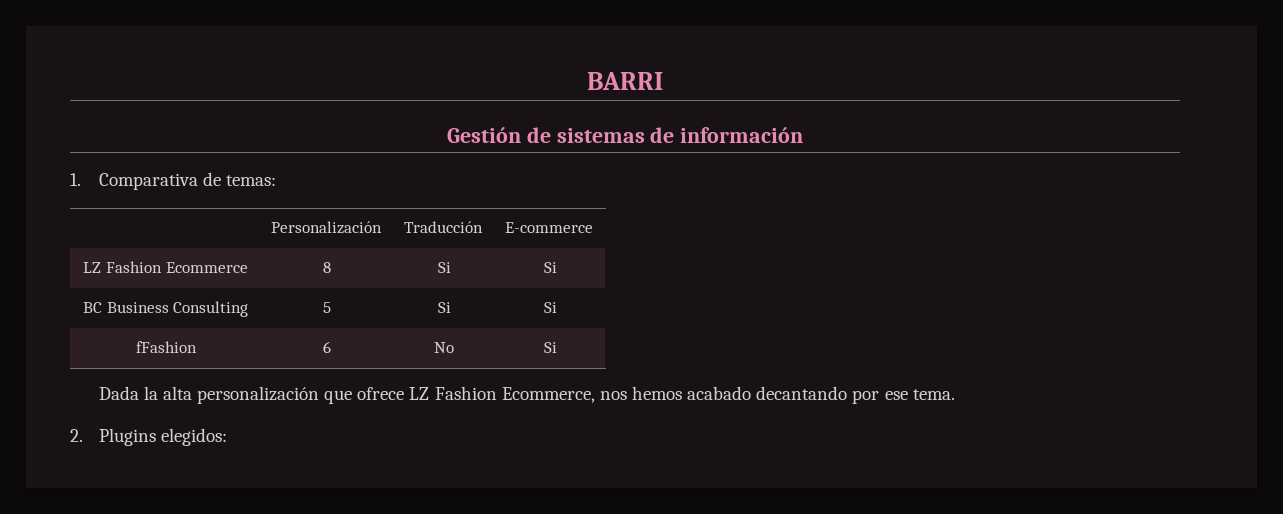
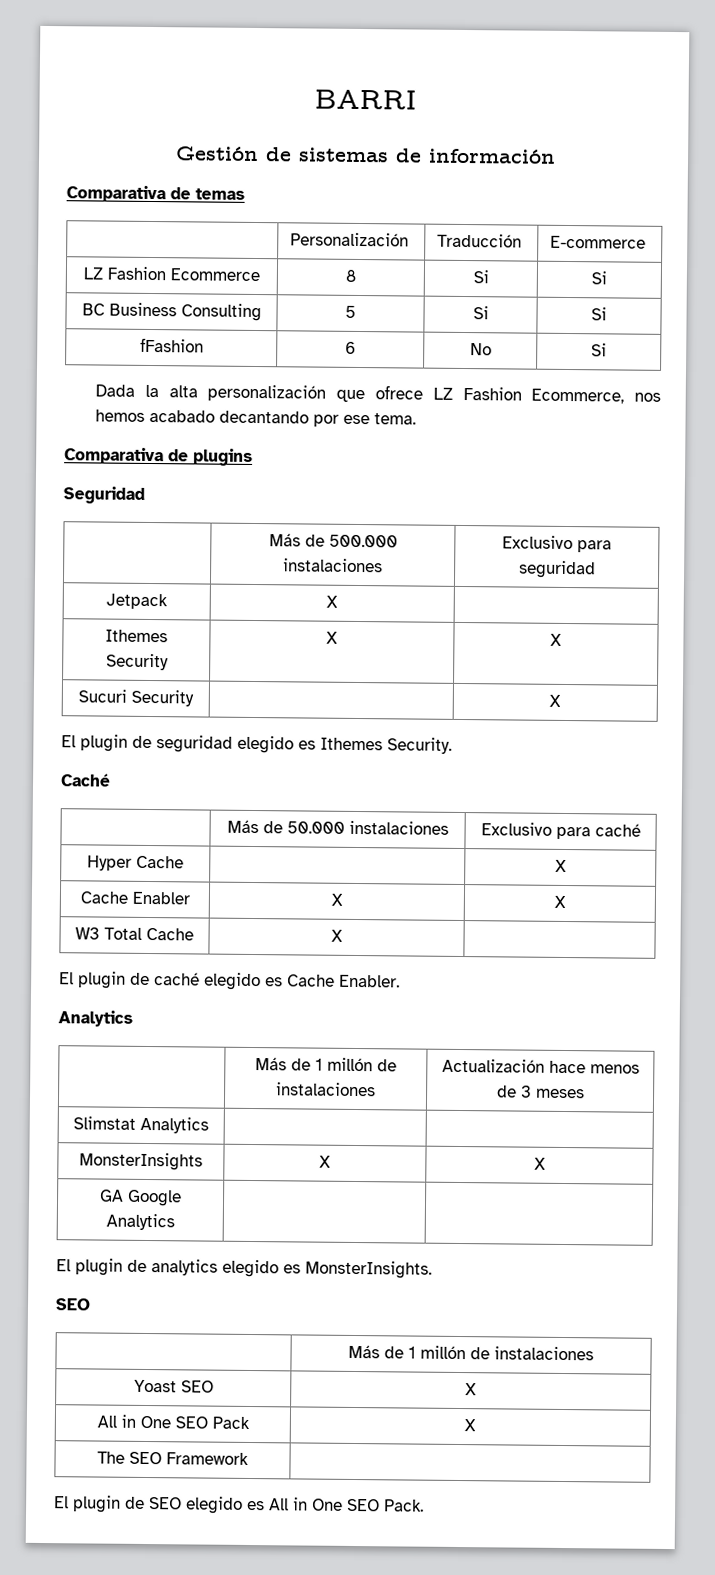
- 1. Comparativa de temas:
+ Comparativa de temas
- 2. Plugins elegidos:
+ Comparativa de plugins
+ Seguridad
+ | Más de 500.000 instalaciones | Exclusivo para seguridad
+ Jetpack | X |
+ Ithemes Security | X | X
+ Sucuri Security | | X
+ El plugin de seguridad elegido es Ithemes Security.
+ Caché
+ | Más de 50.000 instalaciones | Exclusivo para caché
+ Hyper Cache | | X
+ Cache Enabler | X | X
+ W3 Total Cache | X |
+ El plugin de caché elegido es Cache Enabler.
+ Analytics
+ | Más de 1 millón de instalaciones | Actualización hace menos de 3 meses
+ Slimstat Analytics | |
+ MonsterInsights | X | X
+ GA Google Analytics | |
+ El plugin de analytics elegido es MonsterInsights.
+ SEO
+ | Más de 1 millón de instalaciones
+ Yoast SEO | X
+ All in One SEO Pack | X
+ The SEO Framework |
+ El plugin de SEO elegido es All in One SEO Pack.

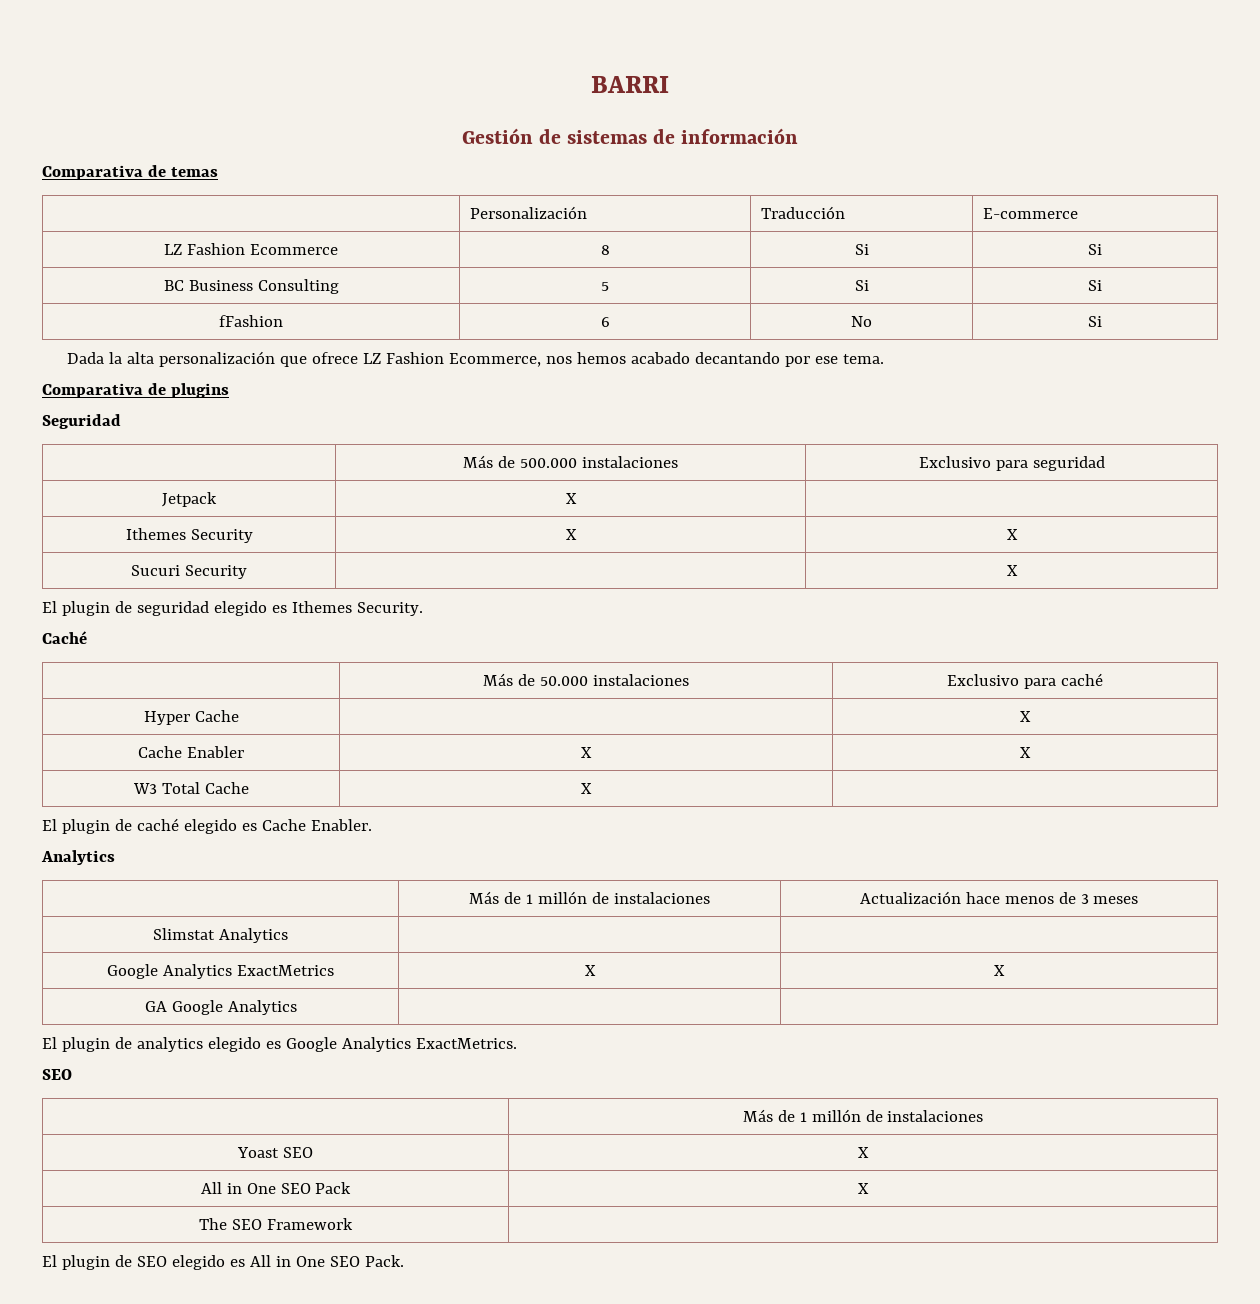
- MonsterInsights | X | X
+ Google Analytics ExactMetrics | X | X
- El plugin de analytics elegido es MonsterInsights.
+ El plugin de analytics elegido es Google Analytics ExactMetrics.

